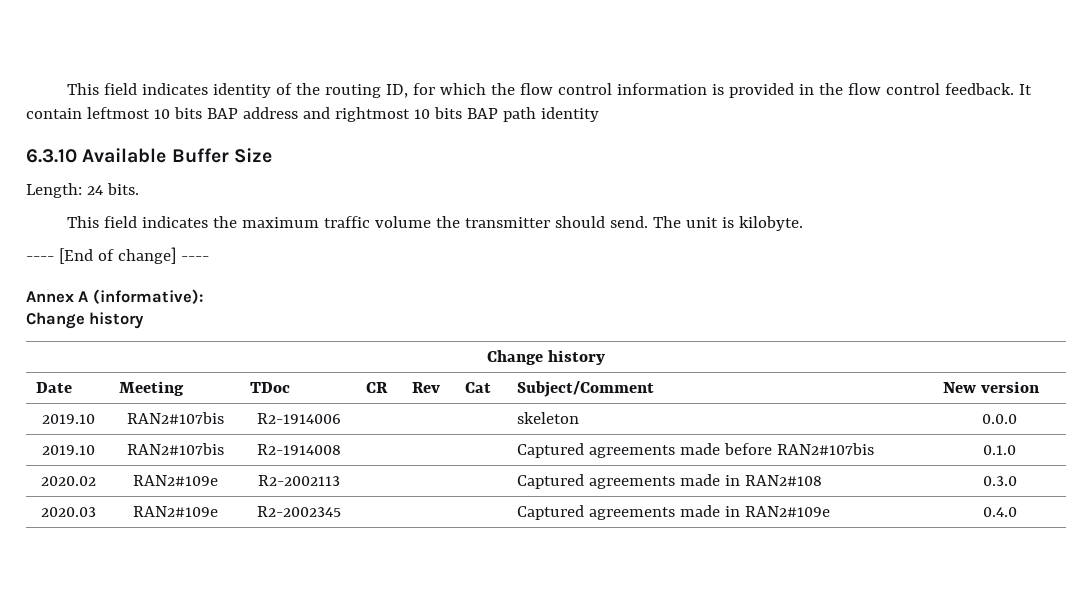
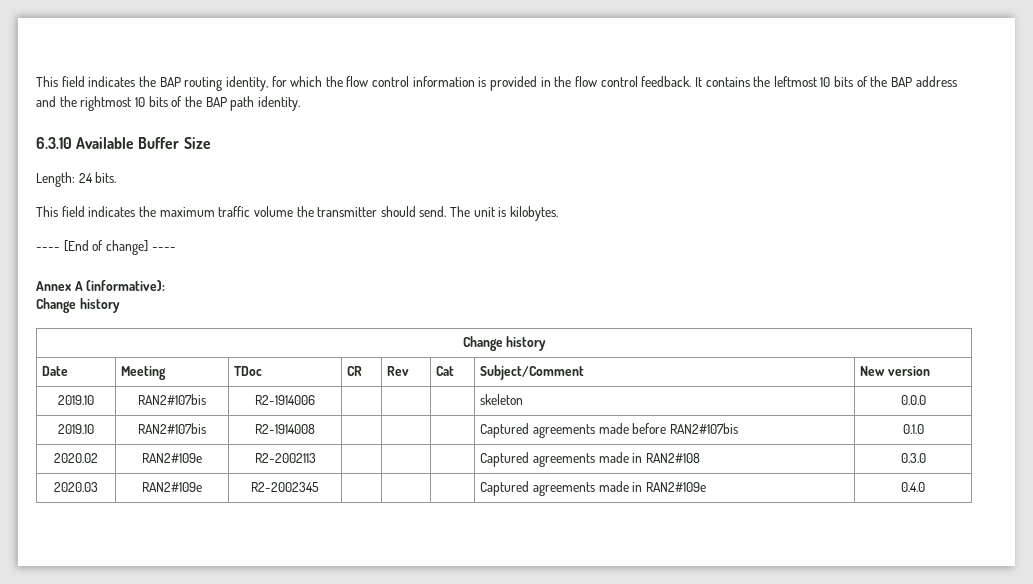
- This field indicates identity of the routing ID, for which the flow control information is provided in the flow control feedback.
+ This field indicates the BAP routing identity, for which the flow control information is provided in the flow control feedback.
- It contain leftmost 10 bits BAP address and rightmost 10 bits BAP path identity
+ It contains the leftmost 10 bits of the BAP address and the rightmost 10 bits of the BAP path identity.
- The unit is kilobyte.
+ The unit is kilobytes.

